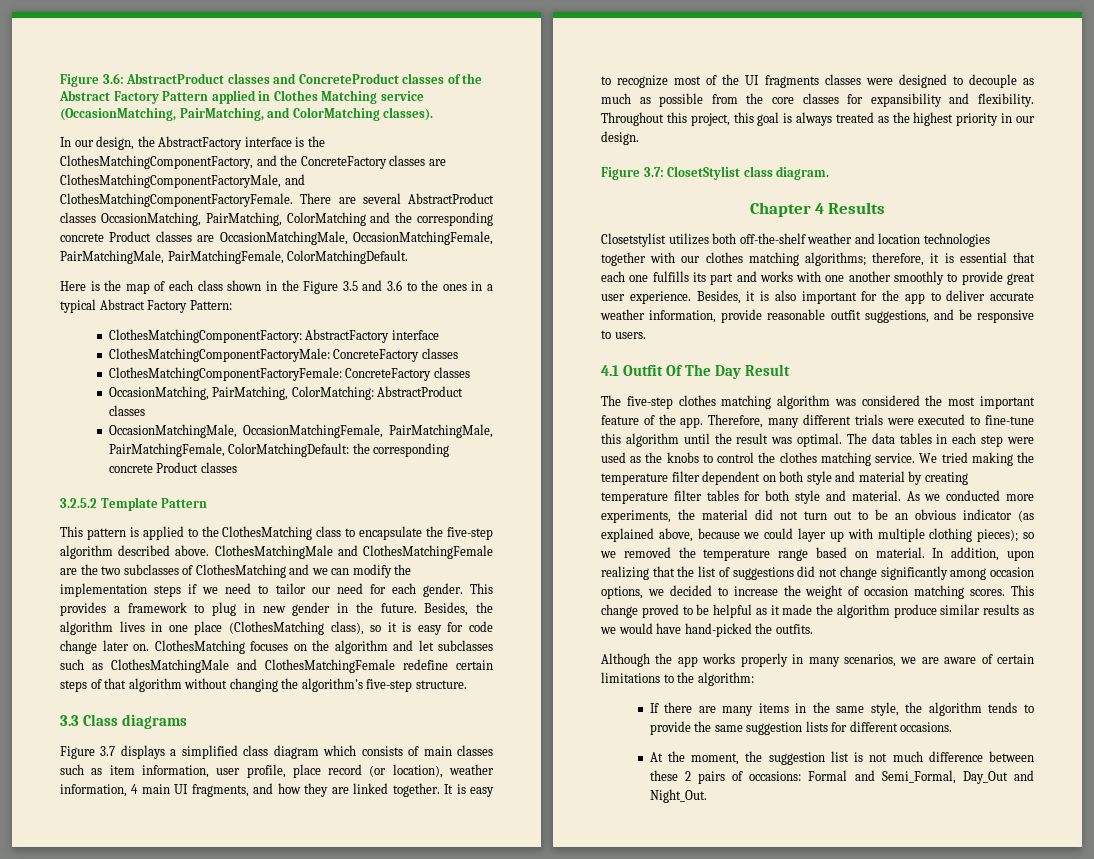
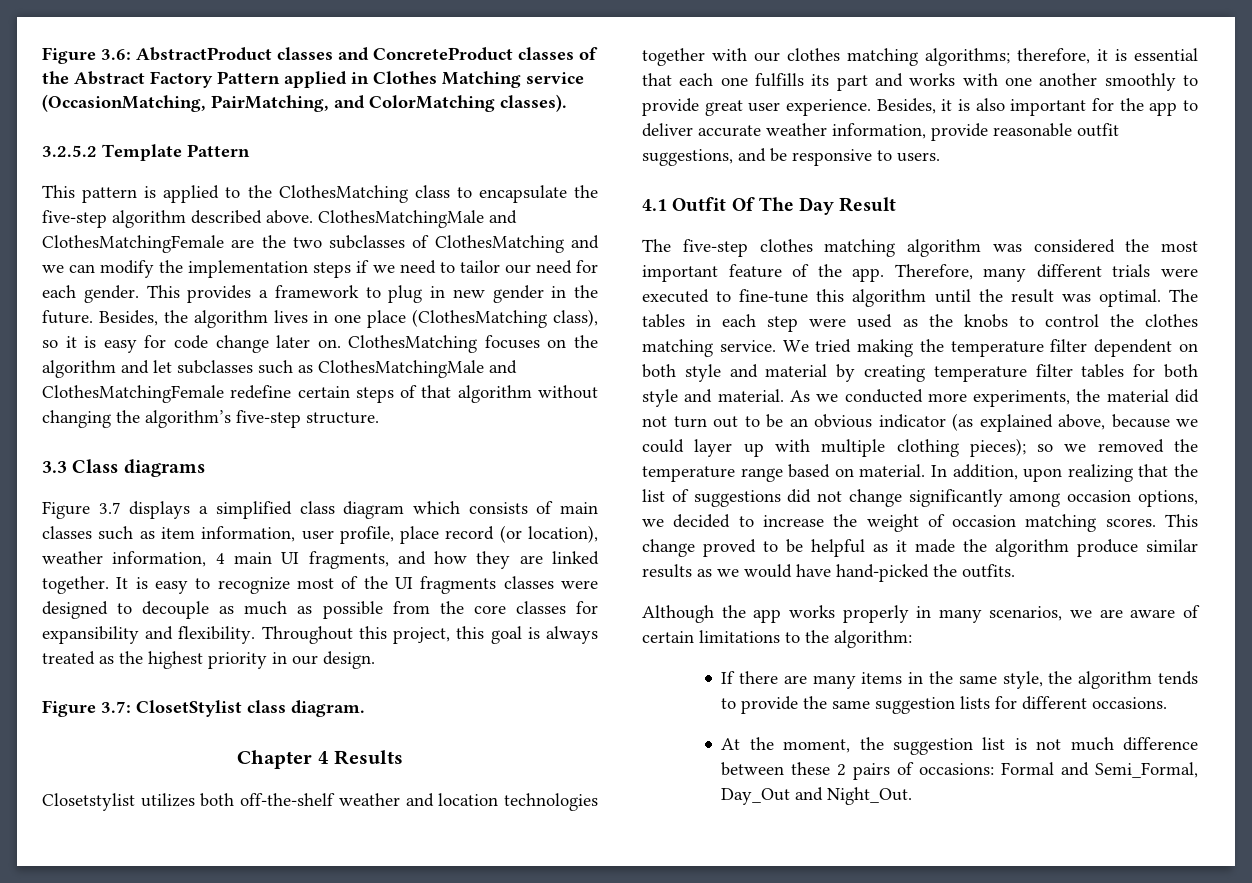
- In our design, the AbstractFactory interface is the ClothesMatchingComponentFactory, and the ConcreteFactory classes are ClothesMatchingComponentFactoryMale, and ClothesMatchingComponentFactoryFemale. There are several AbstractProduct classes OccasionMatching, PairMatching, ColorMatching and the corresponding concrete Product classes are OccasionMatchingMale, OccasionMatchingFemale, PairMatchingMale, PairMatchingFemale, ColorMatchingDefault.
- Here is the map of each class shown in the Figure 3.5 and 3.6 to the ones in a typical Abstract Factory Pattern:
- ClothesMatchingComponentFactory: AbstractFactory interface
- ClothesMatchingComponentFactoryMale: ConcreteFactory classes
- ClothesMatchingComponentFactoryFemale: ConcreteFactory classes
- OccasionMatching, PairMatching, ColorMatching: AbstractProduct classes
- OccasionMatchingMale, OccasionMatchingFemale, PairMatchingMale, PairMatchingFemale, ColorMatchingDefault: the corresponding concrete Product classes
- The data tables in each step were used as the knobs to control the clothes matching service.
+ The tables in each step were used as the knobs to control the clothes matching service.

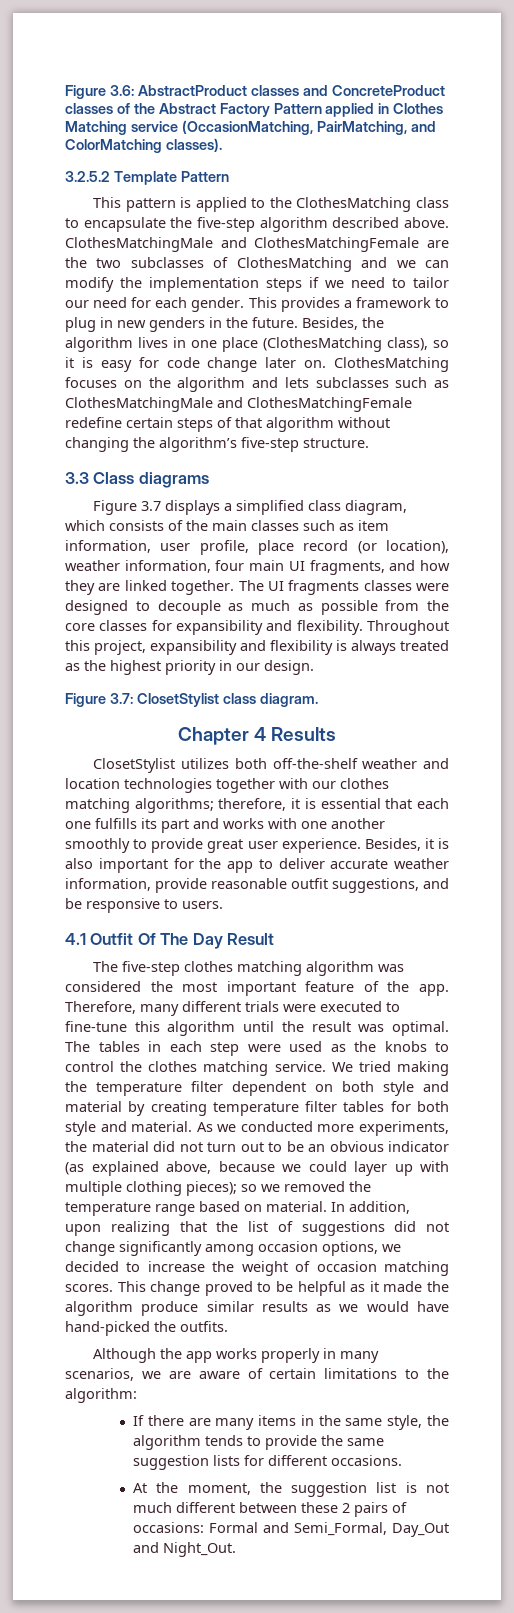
- This provides a framework to plug in new gender in the future.
+ This provides a framework to plug in new genders in the future.
- ClothesMatching focuses on the algorithm and let subclasses such as ClothesMatchingMale and ClothesMatchingFemale redefine certain steps of that algorithm without changing the algorithm’s five-step structure.
+ ClothesMatching focuses on the algorithm and lets subclasses such as ClothesMatchingMale and ClothesMatchingFemale redefine certain steps of that algorithm without changing the algorithm’s five-step structure.
- Figure 3.7 displays a simplified class diagram which consists of main classes such as item information, user profile, place record (or location), weather information, 4 main UI fragments, and how they are linked together.
+ Figure 3.7 displays a simplified class diagram, which consists of the main classes such as item information, user profile, place record (or location), weather information, four main UI fragments, and how they are linked together.
- It is easy to recognize most of the UI fragments classes were designed to decouple as much as possible from the core classes for expansibility and flexibility.
+ The UI fragments classes were designed to decouple as much as possible from the core classes for expansibility and flexibility.
- Throughout this project, this goal is always treated as the highest priority in our design.
+ Throughout this project, expansibility and flexibility is always treated as the highest priority in our design.
- Closetstylist utilizes both off-the-shelf weather and location technologies together with our clothes matching algorithms; therefore, it is essential that each one fulfills its part and works with one another smoothly to provide great user experience.
+ ClosetStylist utilizes both off-the-shelf weather and location technologies together with our clothes matching algorithms; therefore, it is essential that each one fulfills its part and works with one another smoothly to provide great user experience.
- At the moment, the suggestion list is not much difference between these 2 pairs of occasions: Formal and Semi_Formal, Day_Out and Night_Out.
+ At the moment, the suggestion list is not much different between these 2 pairs of occasions: Formal and Semi_Formal, Day_Out and Night_Out.

